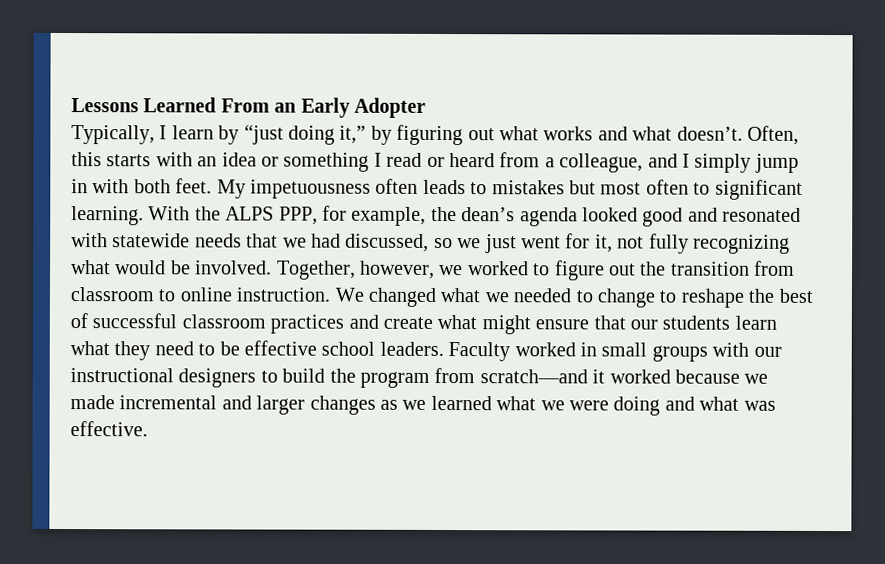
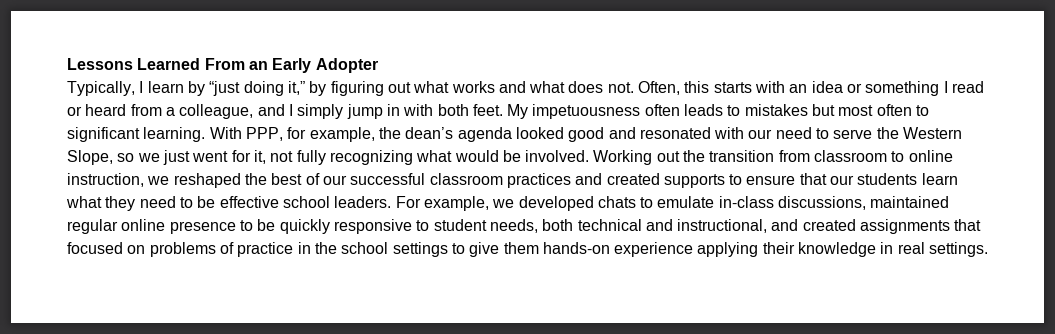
- Typically, I learn by “just doing it,” by figuring out what works and what doesn’t.
+ Typically, I learn by “just doing it,” by figuring out what works and what does not.
- With the ALPS PPP, for example, the dean’s agenda looked good and resonated with statewide needs that we had discussed, so we just went for it, not fully recognizing what would be involved.
+ With PPP, for example, the dean’s agenda looked good and resonated with our need to serve the Western Slope, so we just went for it, not fully recognizing what would be involved.
- Together, however, we worked to figure out the transition from classroom to online instruction. We changed what we needed to change to reshape the best of successful classroom practices and create what might ensure that our students learn what they need to be effective school leaders.
+ Working out the transition from classroom to online instruction, we reshaped the best of our successful classroom practices and created supports to ensure that our students learn what they need to be effective school leaders.
- Faculty worked in small groups with our instructional designers to build the program from scratch—and it worked because we made incremental and larger changes as we learned what we were doing and what was effective.
+ For example, we developed chats to emulate in-class discussions, maintained regular online presence to be quickly responsive to student needs, both technical and instructional, and created assignments that focused on problems of practice in the school settings to give them hands-on experience applying their knowledge in real settings.

